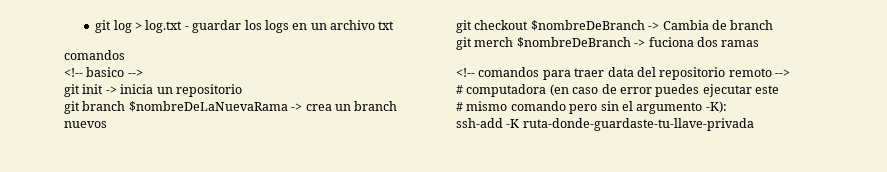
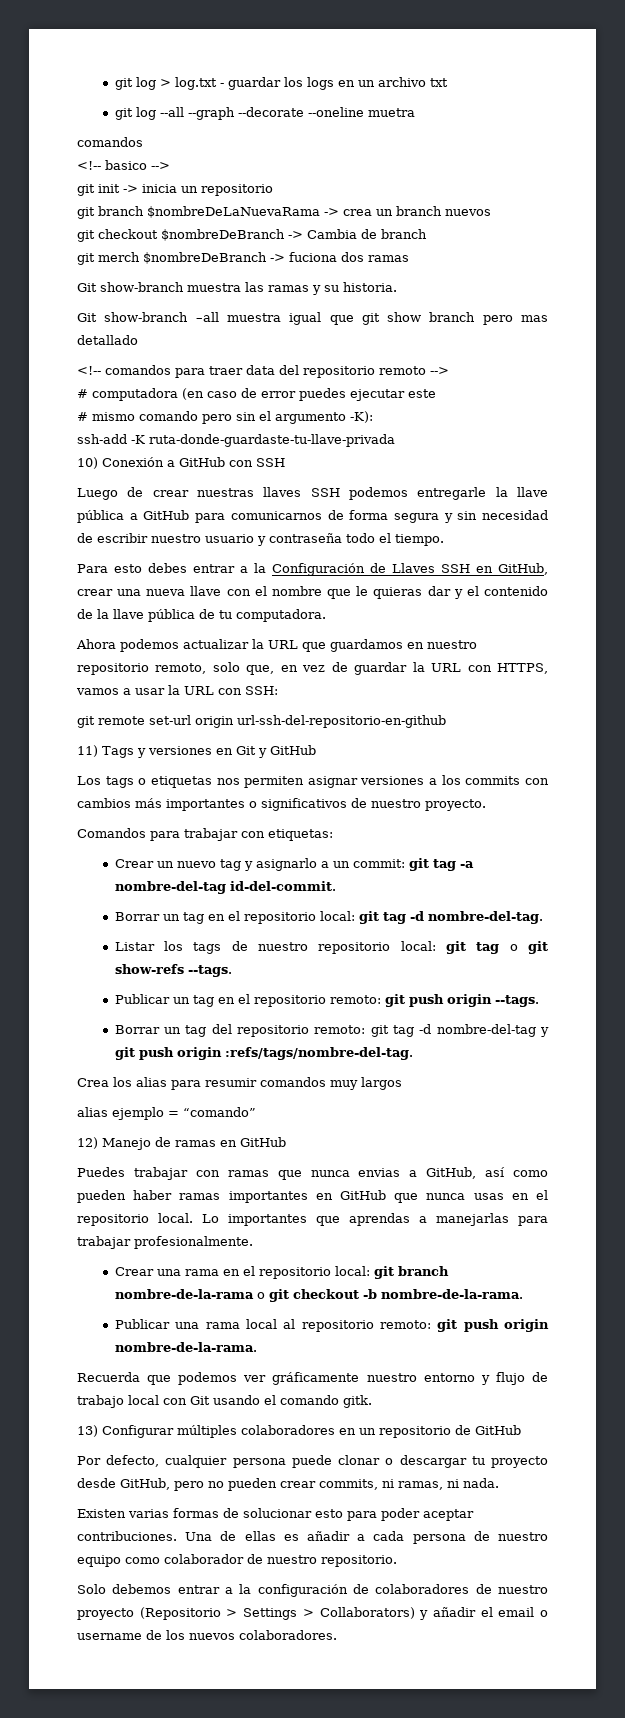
+ git log --all --graph --decorate --oneline muetra
+ Git show-branch muestra las ramas y su historia.
+ Git show-branch –all muestra igual que git show branch pero mas detallado
+ 10) Conexión a GitHub con SSH
+ Luego de crear nuestras llaves SSH podemos entregarle la llave pública a GitHub para comunicarnos de forma segura y sin necesidad de escribir nuestro usuario y contraseña todo el tiempo.
+ Para esto debes entrar a la Configuración de Llaves SSH en GitHub, crear una nueva llave con el nombre que le quieras dar y el contenido de la llave pública de tu computadora.
+ Ahora podemos actualizar la URL que guardamos en nuestro repositorio remoto, solo que, en vez de guardar la URL con HTTPS, vamos a usar la URL con SSH:
+ git remote set-url origin url-ssh-del-repositorio-en-github
+ 11) Tags y versiones en Git y GitHub
+ Los tags o etiquetas nos permiten asignar versiones a los commits con cambios más importantes o significativos de nuestro proyecto.
+ Comandos para trabajar con etiquetas:
+ Crear un nuevo tag y asignarlo a un commit: git tag -a nombre-del-tag id-del-commit.
+ Borrar un tag en el repositorio local: git tag -d nombre-del-tag.
+ Listar los tags de nuestro repositorio local: git tag o git show-refs --tags.
+ Publicar un tag en el repositorio remoto: git push origin --tags.
+ Borrar un tag del repositorio remoto: git tag -d nombre-del-tag y git push origin :refs/tags/nombre-del-tag.
+ Crea los alias para resumir comandos muy largos
+ alias ejemplo = “comando”
+ 12) Manejo de ramas en GitHub
+ Puedes trabajar con ramas que nunca envias a GitHub, así como pueden haber ramas importantes en GitHub que nunca usas en el repositorio local. Lo importantes que aprendas a manejarlas para trabajar profesionalmente.
+ Crear una rama en el repositorio local: git branch nombre-de-la-rama o git checkout -b nombre-de-la-rama.
+ Publicar una rama local al repositorio remoto: git push origin nombre-de-la-rama.
+ Recuerda que podemos ver gráficamente nuestro entorno y flujo de trabajo local con Git usando el comando gitk.
+ 13) Configurar múltiples colaboradores en un repositorio de GitHub
+ Por defecto, cualquier persona puede clonar o descargar tu proyecto desde GitHub, pero no pueden crear commits, ni ramas, ni nada.
+ Existen varias formas de solucionar esto para poder aceptar contribuciones. Una de ellas es añadir a cada persona de nuestro equipo como colaborador de nuestro repositorio.
+ Solo debemos entrar a la configuración de colaboradores de nuestro proyecto (Repositorio > Settings > Collaborators) y añadir el email o username de los nuevos colaboradores.

